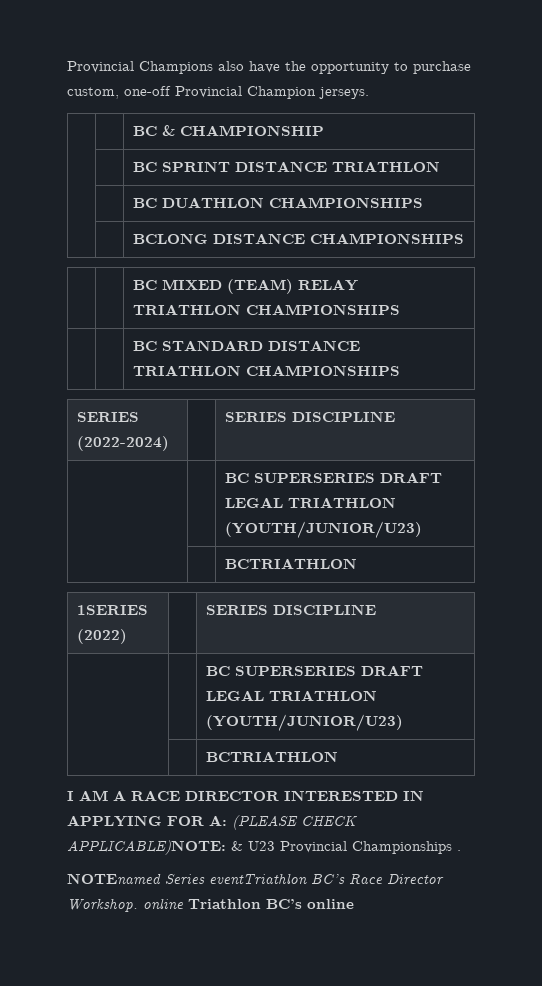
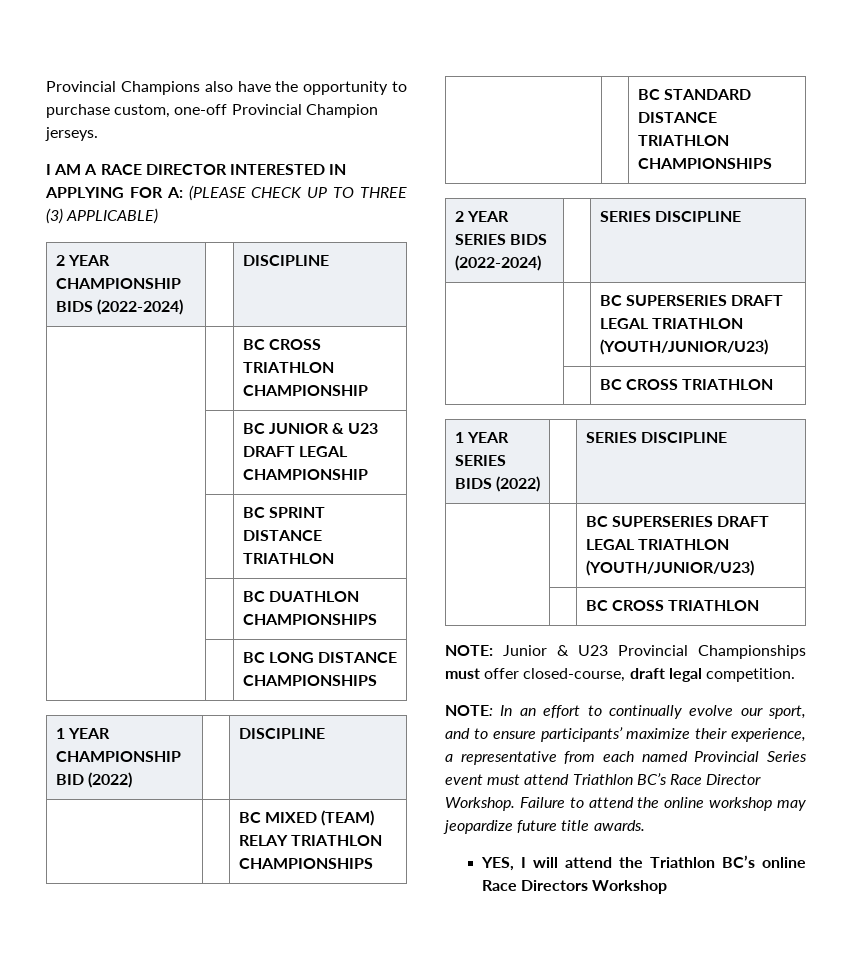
- | | BC & CHAMPIONSHIP
+ I AM A RACE DIRECTOR INTERESTED IN APPLYING FOR A: (PLEASE CHECK UP TO THREE (3) APPLICABLE)
+ 2 YEAR CHAMPIONSHIP BIDS (2022-2024) | | DISCIPLINE
+ | | BC CROSS TRIATHLON CHAMPIONSHIP
+ | | BC JUNIOR & U23 DRAFT LEGAL CHAMPIONSHIP
- | | BCLONG DISTANCE CHAMPIONSHIPS
+ | | BC LONG DISTANCE CHAMPIONSHIPS
+ 1 YEAR CHAMPIONSHIP BID (2022) | | DISCIPLINE
- SERIES (2022-2024) | | SERIES DISCIPLINE
+ 2 YEAR SERIES BIDS (2022-2024) | | SERIES DISCIPLINE
  | | BC SUPERSERIES DRAFT LEGAL TRIATHLON (YOUTH/JUNIOR/U23)
- | | BCTRIATHLON
- 1SERIES (2022) | | SERIES DISCIPLINE
+ | | BC CROSS TRIATHLON
+ 1 YEAR SERIES BIDS (2022) | | SERIES DISCIPLINE
  | | BC SUPERSERIES DRAFT LEGAL TRIATHLON (YOUTH/JUNIOR/U23)
- | | BCTRIATHLON
- I AM A RACE DIRECTOR INTERESTED IN APPLYING FOR A: (PLEASE CHECK APPLICABLE)NOTE: & U23 Provincial Championships .
- NOTEnamed Series eventTriathlon BC’s Race Director Workshop. online Triathlon BC’s online
+ | | BC CROSS TRIATHLON
+ NOTE: Junior & U23 Provincial Championships must offer closed-course, draft legal competition.
+ NOTE: In an effort to continually evolve our sport, and to ensure participants’ maximize their experience, a representative from each named Provincial Series event must attend Triathlon BC’s Race Director Workshop. Failure to attend the online workshop may jeopardize future title awards.
+ YES, I will attend the Triathlon BC’s online Race Directors Workshop

